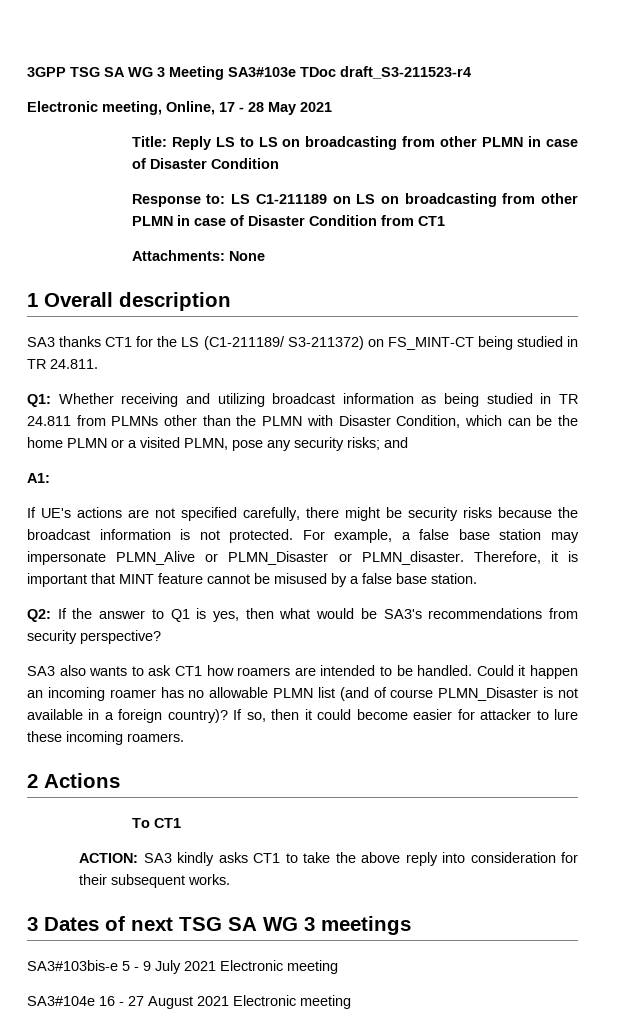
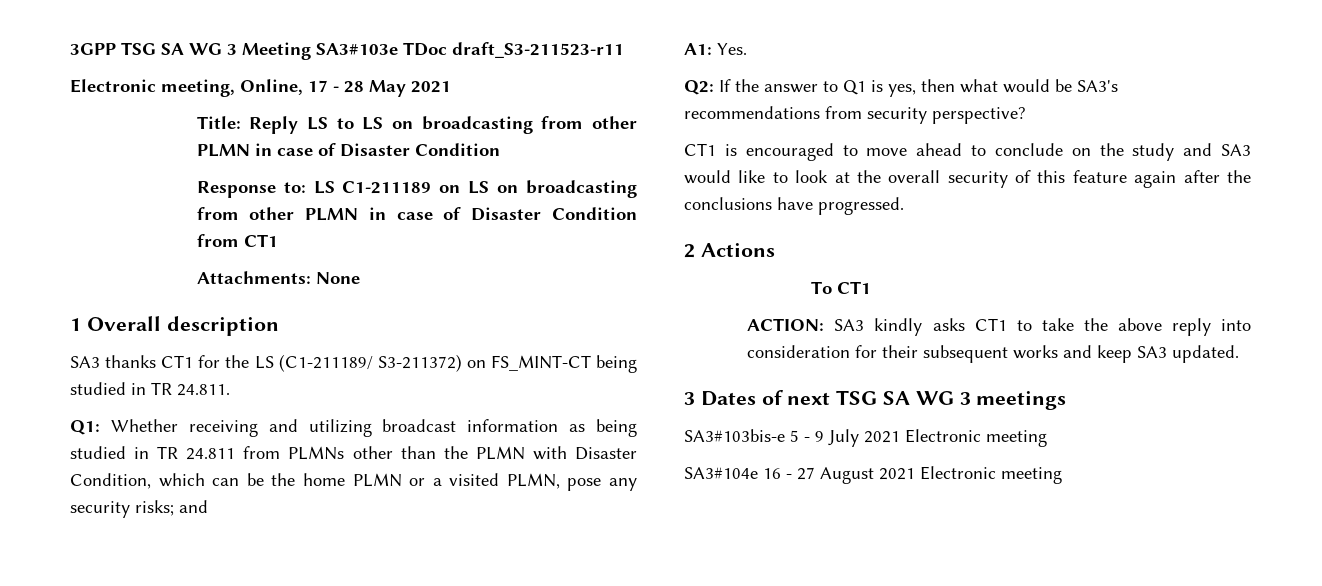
- 3GPP TSG SA WG 3 Meeting SA3#103e TDoc draft_S3-211523-r4
+ 3GPP TSG SA WG 3 Meeting SA3#103e TDoc draft_S3-211523-r11
- A1:
- If UE's actions are not specified carefully, there might be security risks because the broadcast information is not protected. For example, a false base station may impersonate PLMN_Alive or PLMN_Disaster or PLMN_disaster. Therefore, it is important that MINT feature cannot be misused by a false base station.
+ A1: Yes.
- SA3 also wants to ask CT1 how roamers are intended to be handled. Could it happen an incoming roamer has no allowable PLMN list (and of course PLMN_Disaster is not available in a foreign country)? If so, then it could become easier for attacker to lure these incoming roamers.
+ CT1 is encouraged to move ahead to conclude on the study and SA3 would like to look at the overall security of this feature again after the conclusions have progressed.
- ACTION: SA3 kindly asks CT1 to take the above reply into consideration for their subsequent works.
+ ACTION: SA3 kindly asks CT1 to take the above reply into consideration for their subsequent works and keep SA3 updated.

